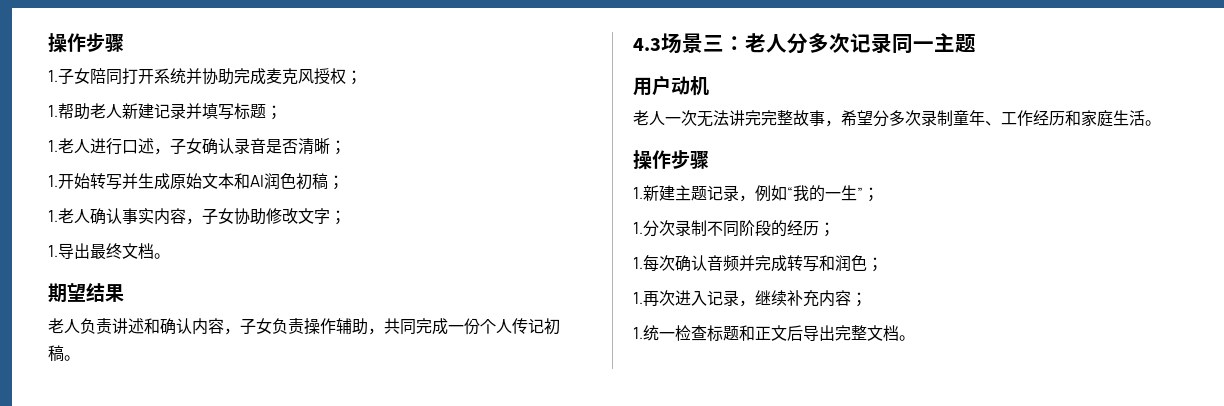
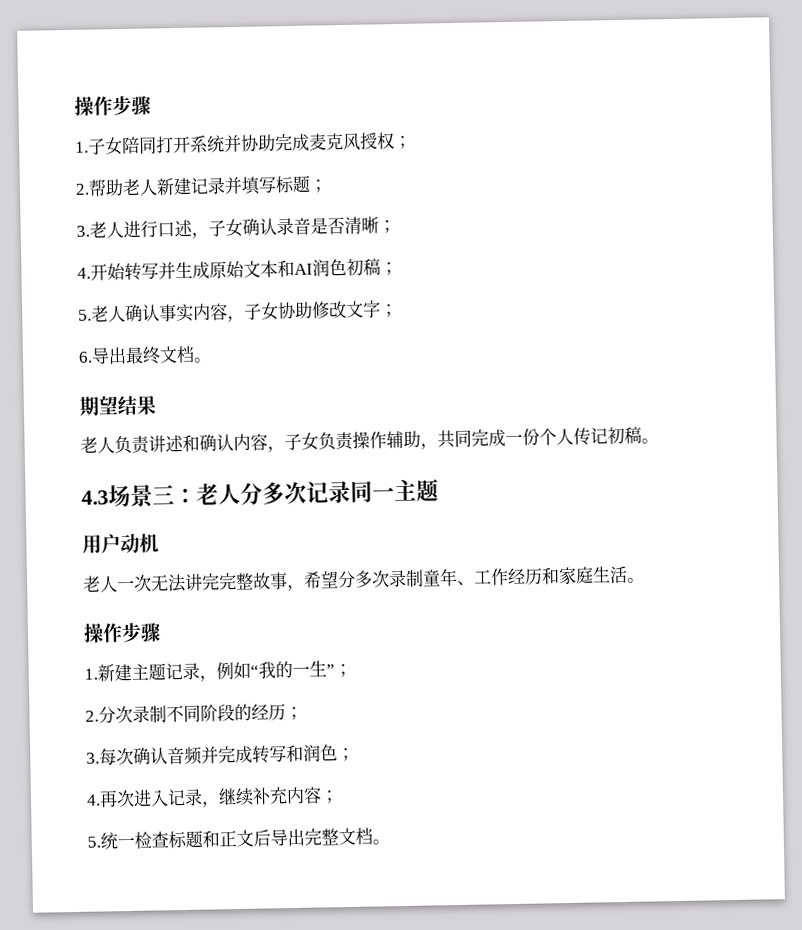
- 1.帮助老人新建记录并填写标题；
+ 2.帮助老人新建记录并填写标题；
- 1.老人进行口述，子女确认录音是否清晰；
+ 3.老人进行口述，子女确认录音是否清晰；
- 1.开始转写并生成原始文本和AI润色初稿；
+ 4.开始转写并生成原始文本和AI润色初稿；
- 1.老人确认事实内容，子女协助修改文字；
+ 5.老人确认事实内容，子女协助修改文字；
- 1.导出最终文档。
+ 6.导出最终文档。
- 1.分次录制不同阶段的经历；
+ 2.分次录制不同阶段的经历；
- 1.每次确认音频并完成转写和润色；
+ 3.每次确认音频并完成转写和润色；
- 1.再次进入记录，继续补充内容；
+ 4.再次进入记录，继续补充内容；
- 1.统一检查标题和正文后导出完整文档。
+ 5.统一检查标题和正文后导出完整文档。

